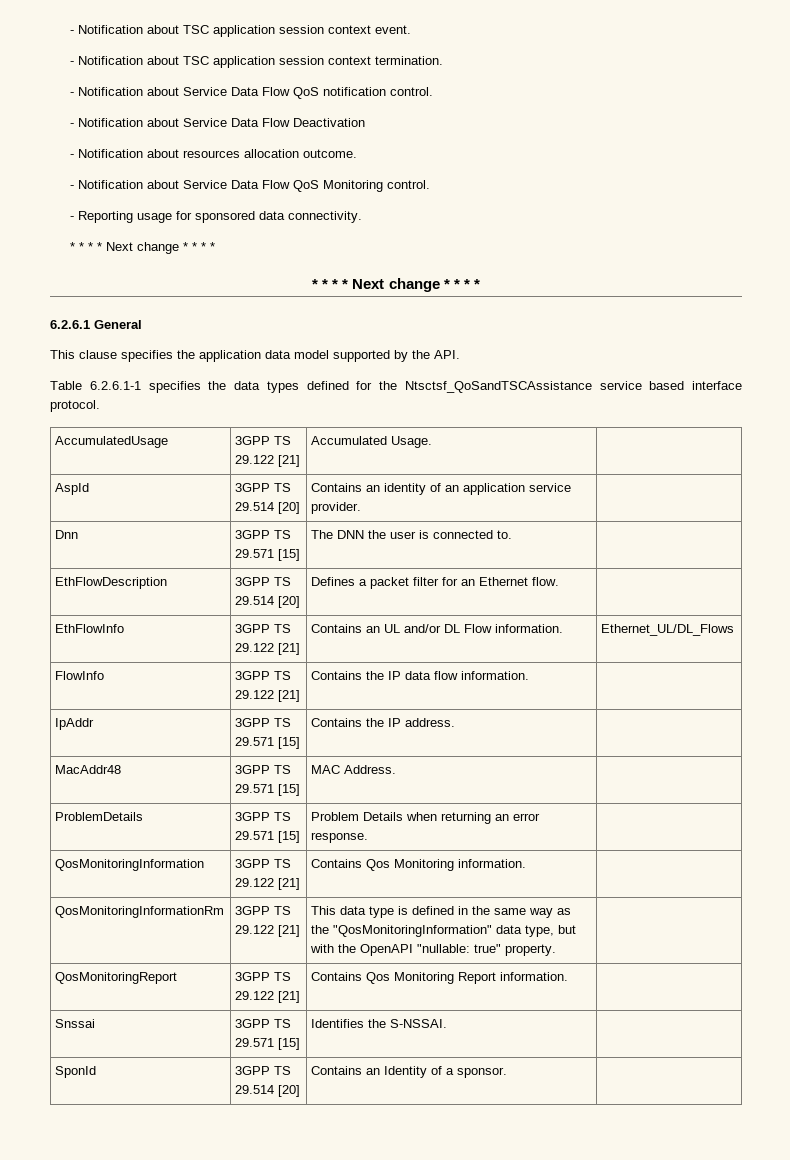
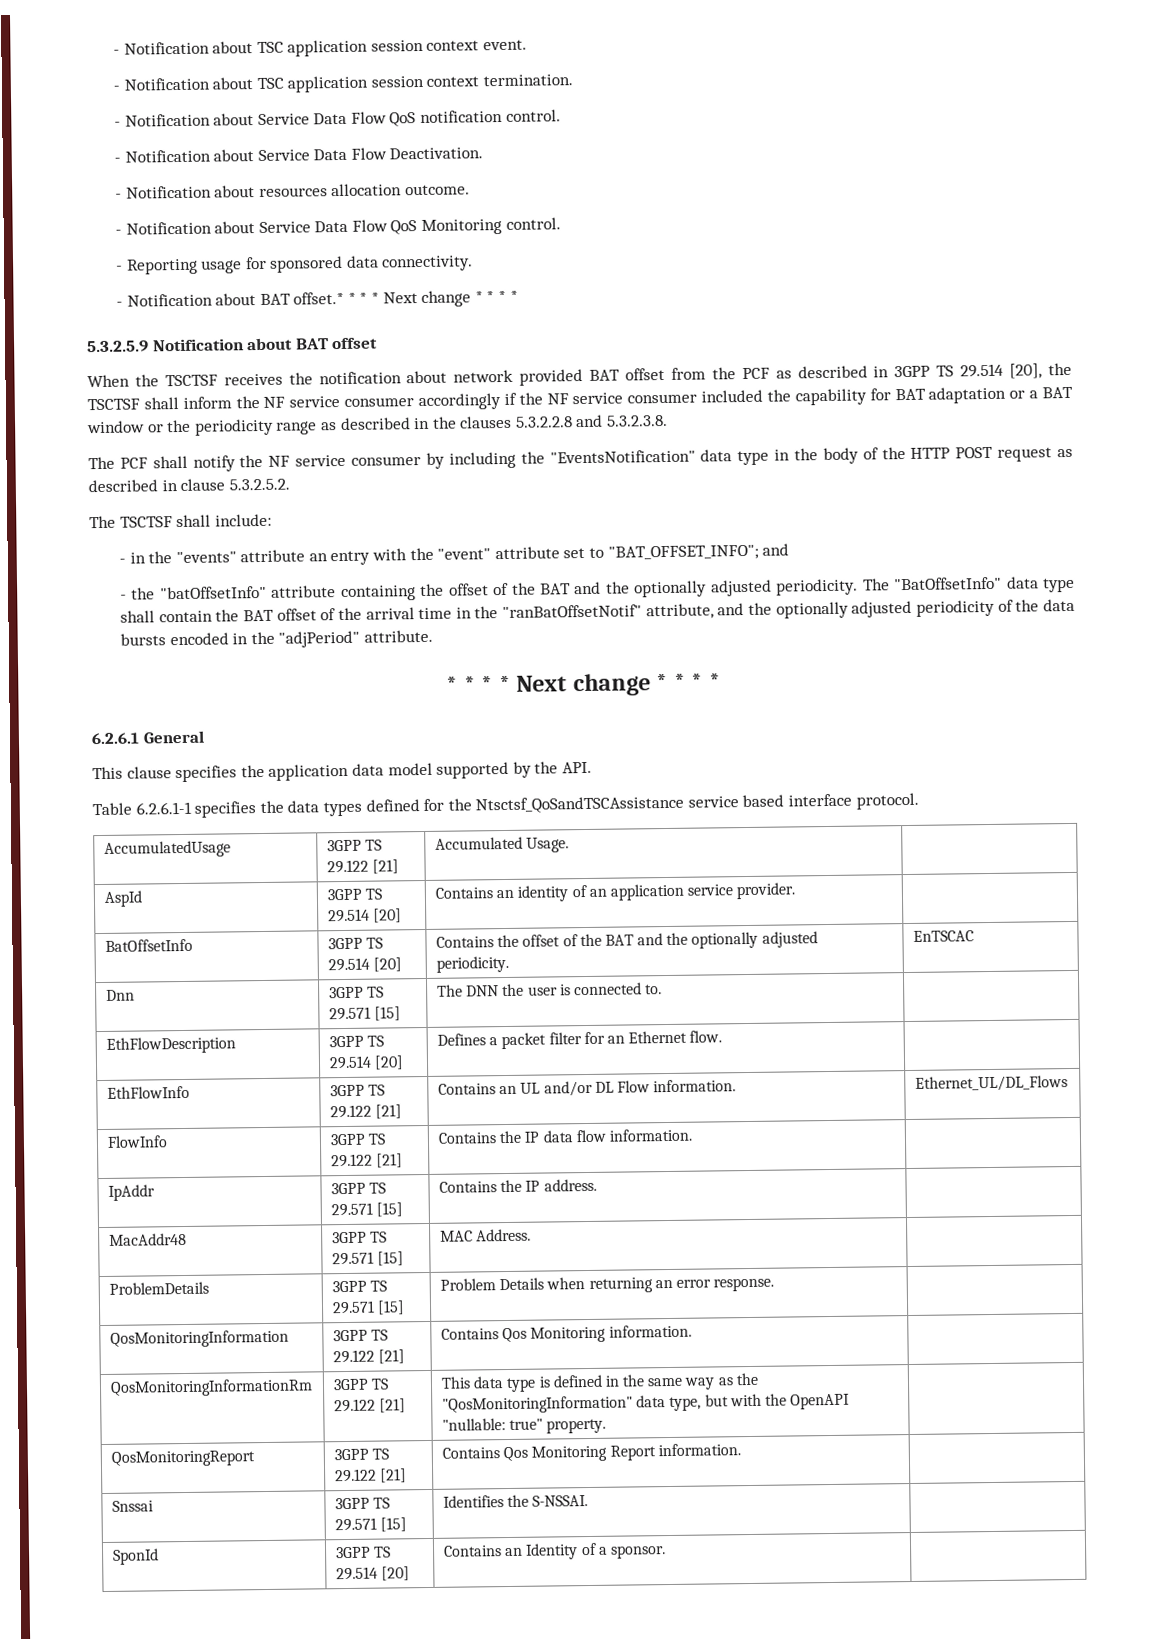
- - Notification about Service Data Flow Deactivation
+ - Notification about Service Data Flow Deactivation.
  - Reporting usage for sponsored data connectivity.
- * * * * Next change * * * *
+ - Notification about BAT offset.* * * * Next change * * * *
+ 5.3.2.5.9 Notification about BAT offset
+ When the TSCTSF receives the notification about network provided BAT offset from the PCF as described in 3GPP TS 29.514 [20], the TSCTSF shall inform the NF service consumer accordingly if the NF service consumer included the capability for BAT adaptation or a BAT window or the periodicity range as described in the clauses 5.3.2.2.8 and 5.3.2.3.8.
+ The PCF shall notify the NF service consumer by including the "EventsNotification" data type in the body of the HTTP POST request as described in clause 5.3.2.5.2.
+ The TSCTSF shall include:
+ - in the "events" attribute an entry with the "event" attribute set to "BAT_OFFSET_INFO"; and
+ - the "batOffsetInfo" attribute containing the offset of the BAT and the optionally adjusted periodicity. The "BatOffsetInfo" data type shall contain the BAT offset of the arrival time in the "ranBatOffsetNotif" attribute, and the optionally adjusted periodicity of the data bursts encoded in the "adjPeriod" attribute.
+ BatOffsetInfo | 3GPP TS 29.514 [20] | Contains the offset of the BAT and the optionally adjusted periodicity. | EnTSCAC

